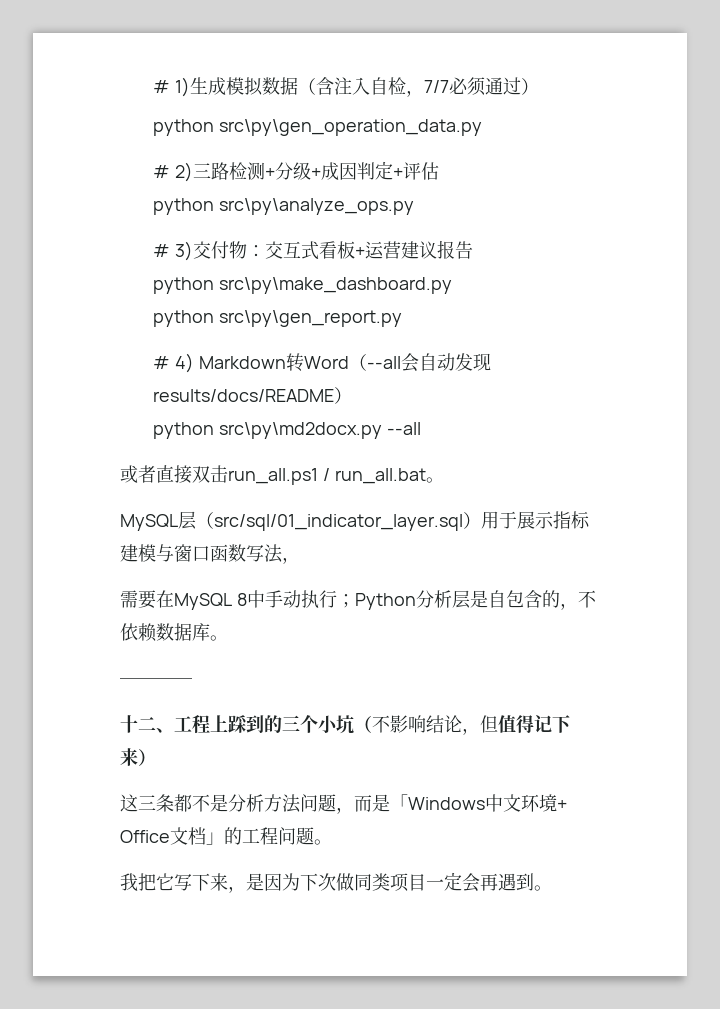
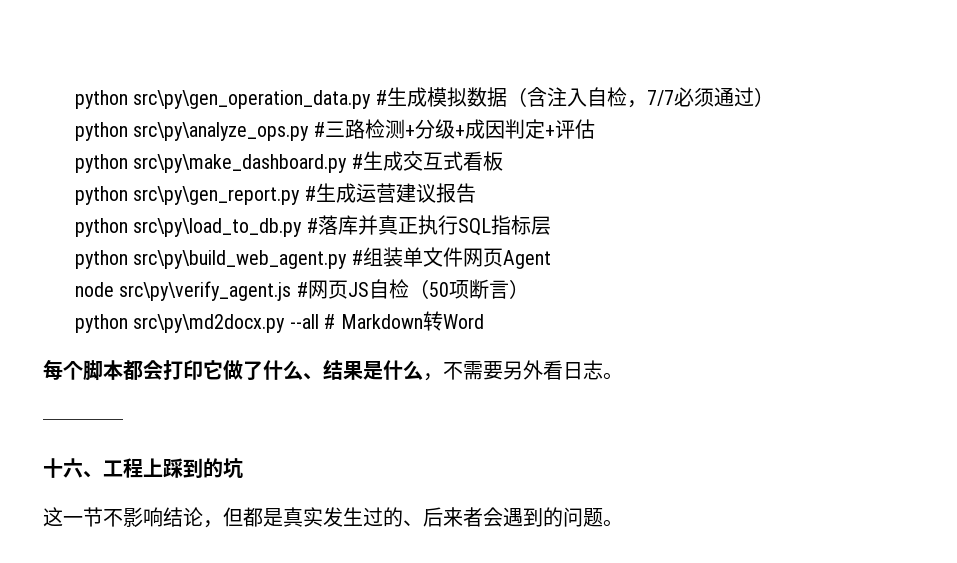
- # 1)生成模拟数据（含注入自检，7/7必须通过）
+ python src\py\gen_operation_data.py #生成模拟数据（含注入自检，7/7必须通过）
- python src\py\gen_operation_data.py
- # 2)三路检测+分级+成因判定+评估
+ python src\py\analyze_ops.py #三路检测+分级+成因判定+评估
- python src\py\analyze_ops.py
- # 3)交付物：交互式看板+运营建议报告
+ python src\py\make_dashboard.py #生成交互式看板
+ python src\py\gen_report.py #生成运营建议报告
- python src\py\make_dashboard.py
- python src\py\gen_report.py
- # 4) Markdown转Word（--all会自动发现results/docs/README）
- python src\py\md2docx.py --all
- 或者直接双击run_all.ps1 / run_all.bat。
- MySQL层（src/sql/01_indicator_layer.sql）用于展示指标建模与窗口函数写法，
- 需要在MySQL 8中手动执行；Python分析层是自包含的，不依赖数据库。
+ python src\py\load_to_db.py #落库并真正执行SQL指标层
+ python src\py\build_web_agent.py #组装单文件网页Agent
+ node src\py\verify_agent.js #网页JS自检（50项断言）
+ python src\py\md2docx.py --all # Markdown转Word
+ 每个脚本都会打印它做了什么、结果是什么，不需要另外看日志。
- 十二、工程上踩到的三个小坑（不影响结论，但值得记下来）
- 这三条都不是分析方法问题，而是「Windows中文环境+ Office文档」的工程问题。
- 我把它写下来，是因为下次做同类项目一定会再遇到。
+ 十六、工程上踩到的坑
+ 这一节不影响结论，但都是真实发生过的、后来者会遇到的问题。

